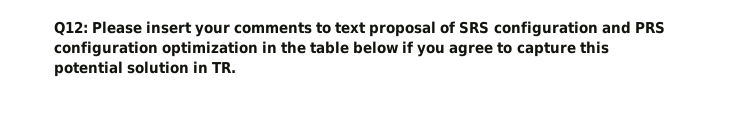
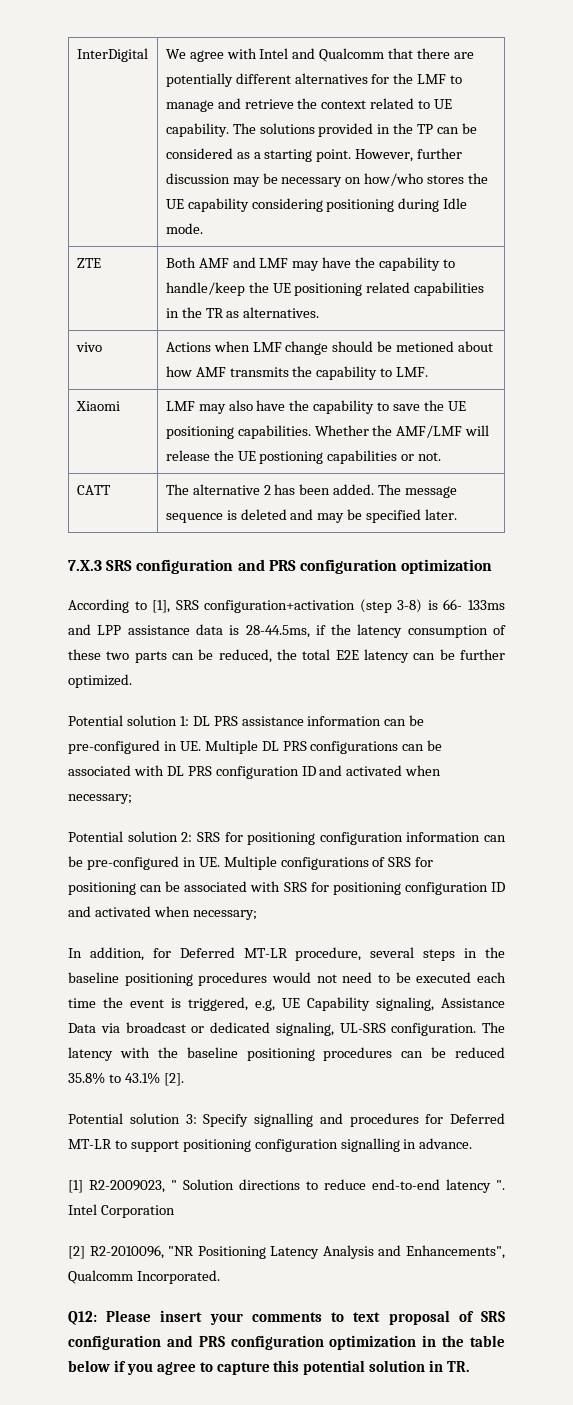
+ InterDigital | We agree with Intel and Qualcomm that there are potentially different alternatives for the LMF to manage and retrieve the context related to UE capability. The solutions provided in the TP can be considered as a starting point. However, further discussion may be necessary on how/who stores the UE capability considering positioning during Idle mode.
+ ZTE | Both AMF and LMF may have the capability to handle/keep the UE positioning related capabilities in the TR as alternatives.
+ vivo | Actions when LMF change should be metioned about how AMF transmits the capability to LMF.
+ Xiaomi | LMF may also have the capability to save the UE positioning capabilities. Whether the AMF/LMF will release the UE postioning capabilities or not.
+ CATT | The alternative 2 has been added. The message sequence is deleted and may be specified later.
+ 7.X.3 SRS configuration and PRS configuration optimization
+ According to [1], SRS configuration+activation (step 3-8) is 66- 133ms and LPP assistance data is 28-44.5ms, if the latency consumption of these two parts can be reduced, the total E2E latency can be further optimized.
+ Potential solution 1: DL PRS assistance information can be pre-configured in UE. Multiple DL PRS configurations can be associated with DL PRS configuration ID and activated when necessary;
+ Potential solution 2: SRS for positioning configuration information can be pre-configured in UE. Multiple configurations of SRS for positioning can be associated with SRS for positioning configuration ID and activated when necessary;
+ In addition, for Deferred MT-LR procedure, several steps in the baseline positioning procedures would not need to be executed each time the event is triggered, e.g, UE Capability signaling, Assistance Data via broadcast or dedicated signaling, UL-SRS configuration. The latency with the baseline positioning procedures can be reduced 35.8% to 43.1% [2].
+ Potential solution 3: Specify signalling and procedures for Deferred MT-LR to support positioning configuration signalling in advance.
+ [1] R2-2009023, " Solution directions to reduce end-to-end latency ". Intel Corporation
+ [2] R2-2010096, "NR Positioning Latency Analysis and Enhancements", Qualcomm Incorporated.

